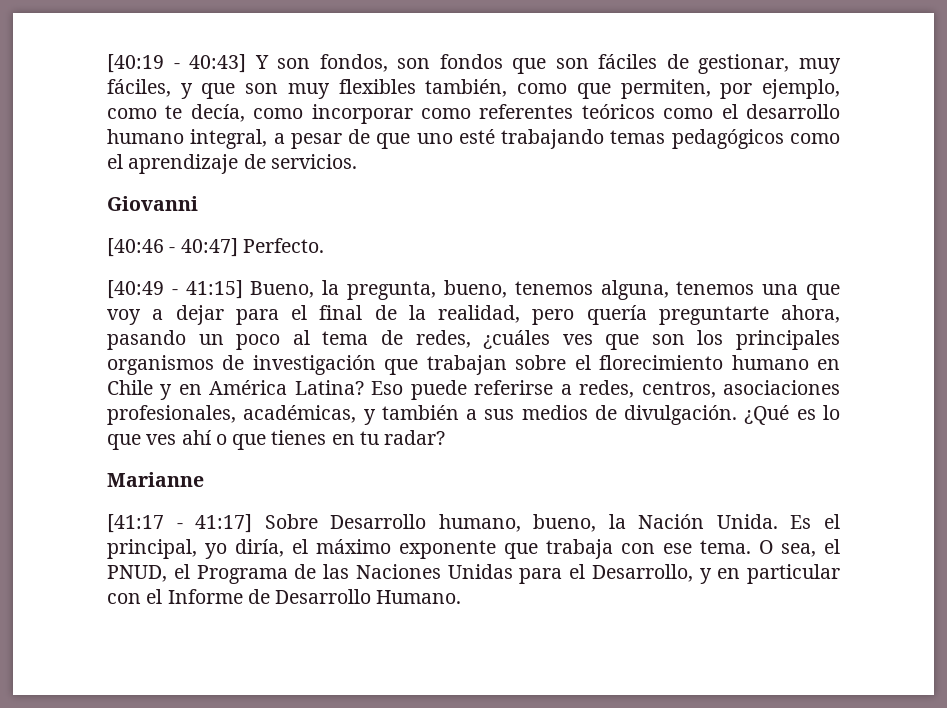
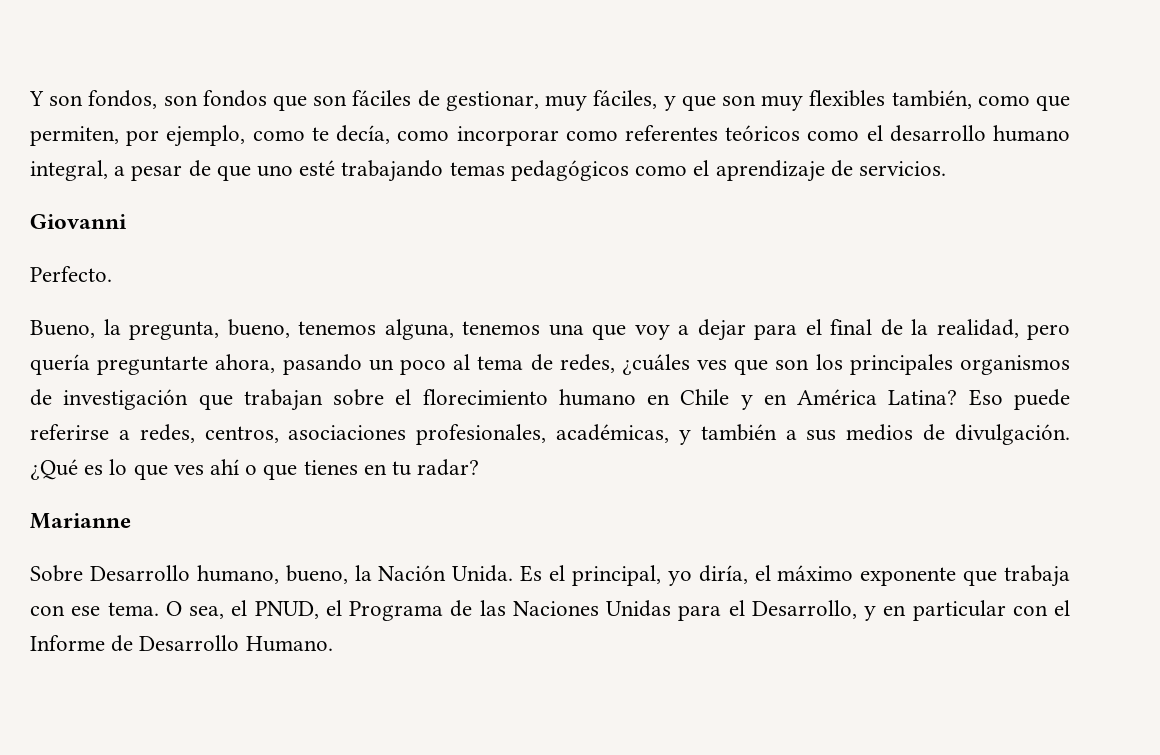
- [40:19 - 40:43] Y son fondos, son fondos que son fáciles de gestionar, muy fáciles, y que son muy flexibles también, como que permiten, por ejemplo, como te decía, como incorporar como referentes teóricos como el desarrollo humano integral, a pesar de que uno esté trabajando temas pedagógicos como el aprendizaje de servicios.
+ Y son fondos, son fondos que son fáciles de gestionar, muy fáciles, y que son muy flexibles también, como que permiten, por ejemplo, como te decía, como incorporar como referentes teóricos como el desarrollo humano integral, a pesar de que uno esté trabajando temas pedagógicos como el aprendizaje de servicios.
- [40:46 - 40:47] Perfecto.
- [40:49 - 41:15] Bueno, la pregunta, bueno, tenemos alguna, tenemos una que voy a dejar para el final de la realidad, pero quería preguntarte ahora, pasando un poco al tema de redes, ¿cuáles ves que son los principales organismos de investigación que trabajan sobre el florecimiento humano en Chile y en América Latina?
+ Perfecto.
+ Bueno, la pregunta, bueno, tenemos alguna, tenemos una que voy a dejar para el final de la realidad, pero quería preguntarte ahora, pasando un poco al tema de redes, ¿cuáles ves que son los principales organismos de investigación que trabajan sobre el florecimiento humano en Chile y en América Latina?
- [41:17 - 41:17] Sobre Desarrollo humano, bueno, la Nación Unida.
+ Sobre Desarrollo humano, bueno, la Nación Unida.

